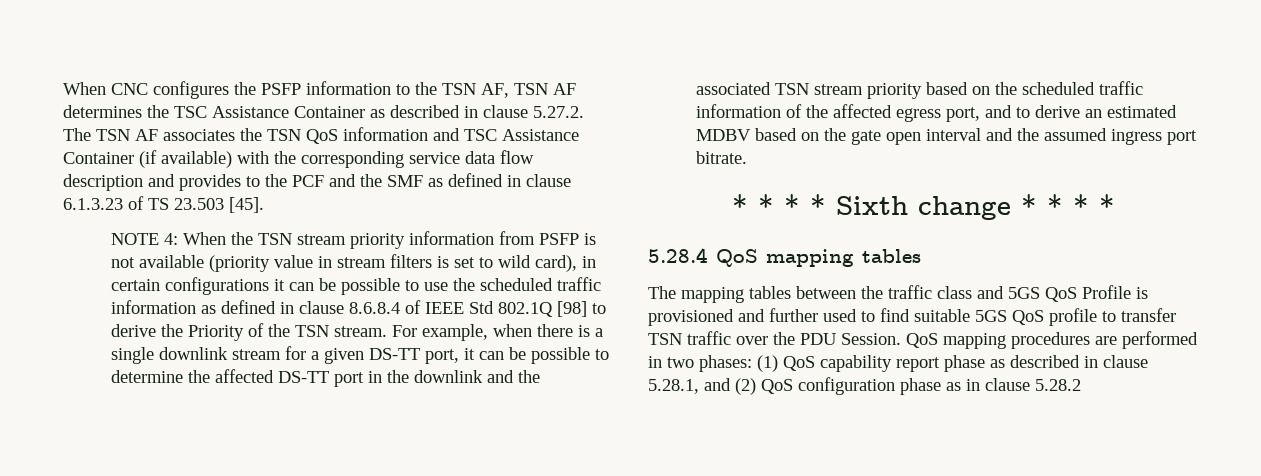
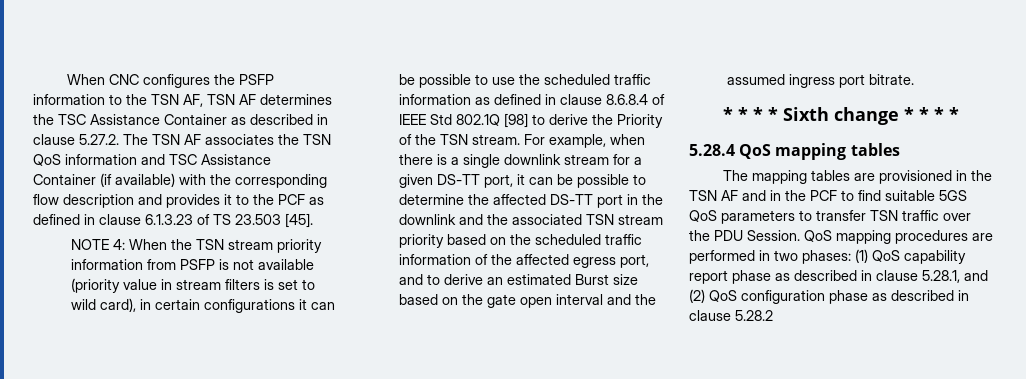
- When CNC configures the PSFP information to the TSN AF, TSN AF determines the TSC Assistance Container as described in clause 5.27.2. The TSN AF associates the TSN QoS information and TSC Assistance Container (if available) with the corresponding service data flow description and provides to the PCF and the SMF as defined in clause 6.1.3.23 of TS 23.503 [45].
+ When CNC configures the PSFP information to the TSN AF, TSN AF determines the TSC Assistance Container as described in clause 5.27.2. The TSN AF associates the TSN QoS information and TSC Assistance Container (if available) with the corresponding flow description and provides it to the PCF as defined in clause 6.1.3.23 of TS 23.503 [45].
- For example, when there is a single downlink stream for a given DS-TT port, it can be possible to determine the affected DS-TT port in the downlink and the associated TSN stream priority based on the scheduled traffic information of the affected egress port, and to derive an estimated MDBV based on the gate open interval and the assumed ingress port bitrate.
+ For example, when there is a single downlink stream for a given DS-TT port, it can be possible to determine the affected DS-TT port in the downlink and the associated TSN stream priority based on the scheduled traffic information of the affected egress port, and to derive an estimated Burst size based on the gate open interval and the assumed ingress port bitrate.
- The mapping tables between the traffic class and 5GS QoS Profile is provisioned and further used to find suitable 5GS QoS profile to transfer TSN traffic over the PDU Session.
+ The mapping tables are provisioned in the TSN AF and in the PCF to find suitable 5GS QoS parameters to transfer TSN traffic over the PDU Session.
- QoS mapping procedures are performed in two phases: (1) QoS capability report phase as described in clause 5.28.1, and (2) QoS configuration phase as in clause 5.28.2
+ QoS mapping procedures are performed in two phases: (1) QoS capability report phase as described in clause 5.28.1, and (2) QoS configuration phase as described in clause 5.28.2

